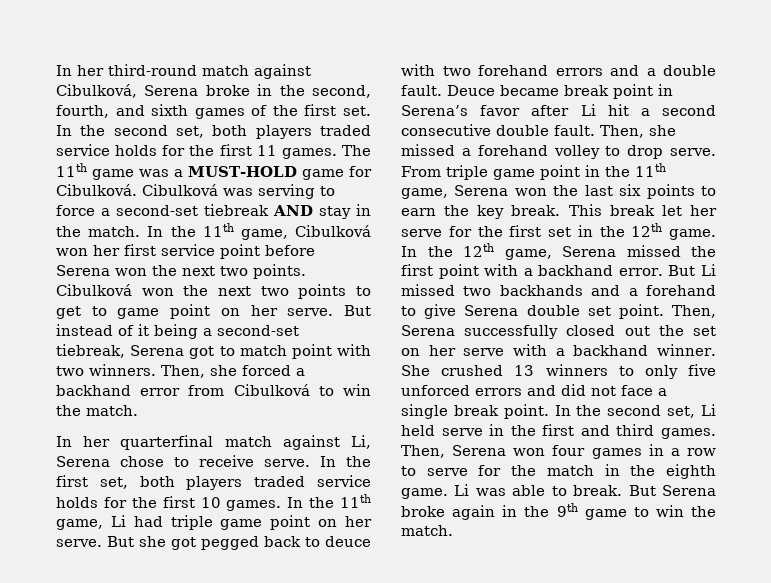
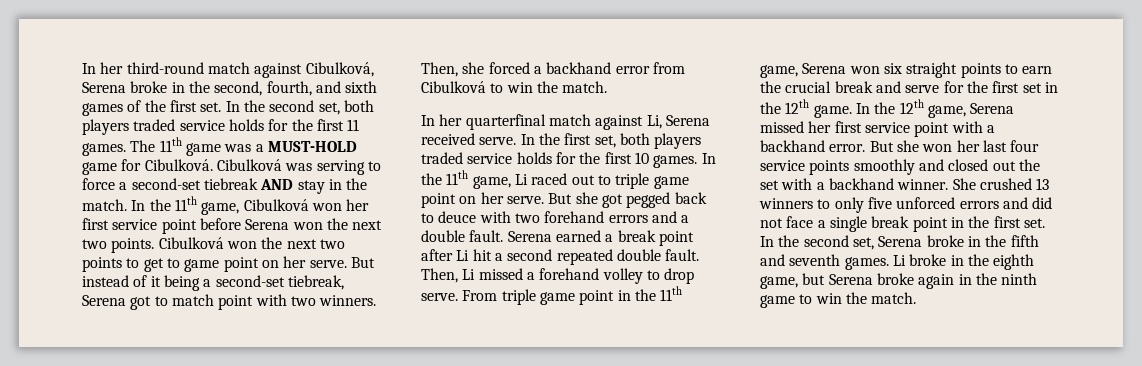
- In her quarterfinal match against Li, Serena chose to receive serve.
+ In her quarterfinal match against Li, Serena received serve.
- In the 11th game, Li had triple game point on her serve.
+ In the 11th game, Li raced out to triple game point on her serve.
- Deuce became break point in Serena’s favor after Li hit a second consecutive double fault.
+ Serena earned a break point after Li hit a second repeated double fault.
- Then, she missed a forehand volley to drop serve.
+ Then, Li missed a forehand volley to drop serve.
- From triple game point in the 11th game, Serena won the last six points to earn the key break. This break let her serve for the first set in the 12th game.
+ From triple game point in the 11th game, Serena won six straight points to earn the crucial break and serve for the first set in the 12th game.
- In the 12th game, Serena missed the first point with a backhand error.
+ In the 12th game, Serena missed her first service point with a backhand error.
- But Li missed two backhands and a forehand to give Serena double set point. Then, Serena successfully closed out the set on her serve with a backhand winner.
+ But she won her last four service points smoothly and closed out the set with a backhand winner.
- She crushed 13 winners to only five unforced errors and did not face a single break point. In the second set, Li held serve in the first and third games. Then, Serena won four games in a row to serve for the match in the eighth game. Li was able to break. But Serena broke again in the 9th game to win the match.
+ She crushed 13 winners to only five unforced errors and did not face a single break point in the first set. In the second set, Serena broke in the fifth and seventh games. Li broke in the eighth game, but Serena broke again in the ninth game to win the match.

